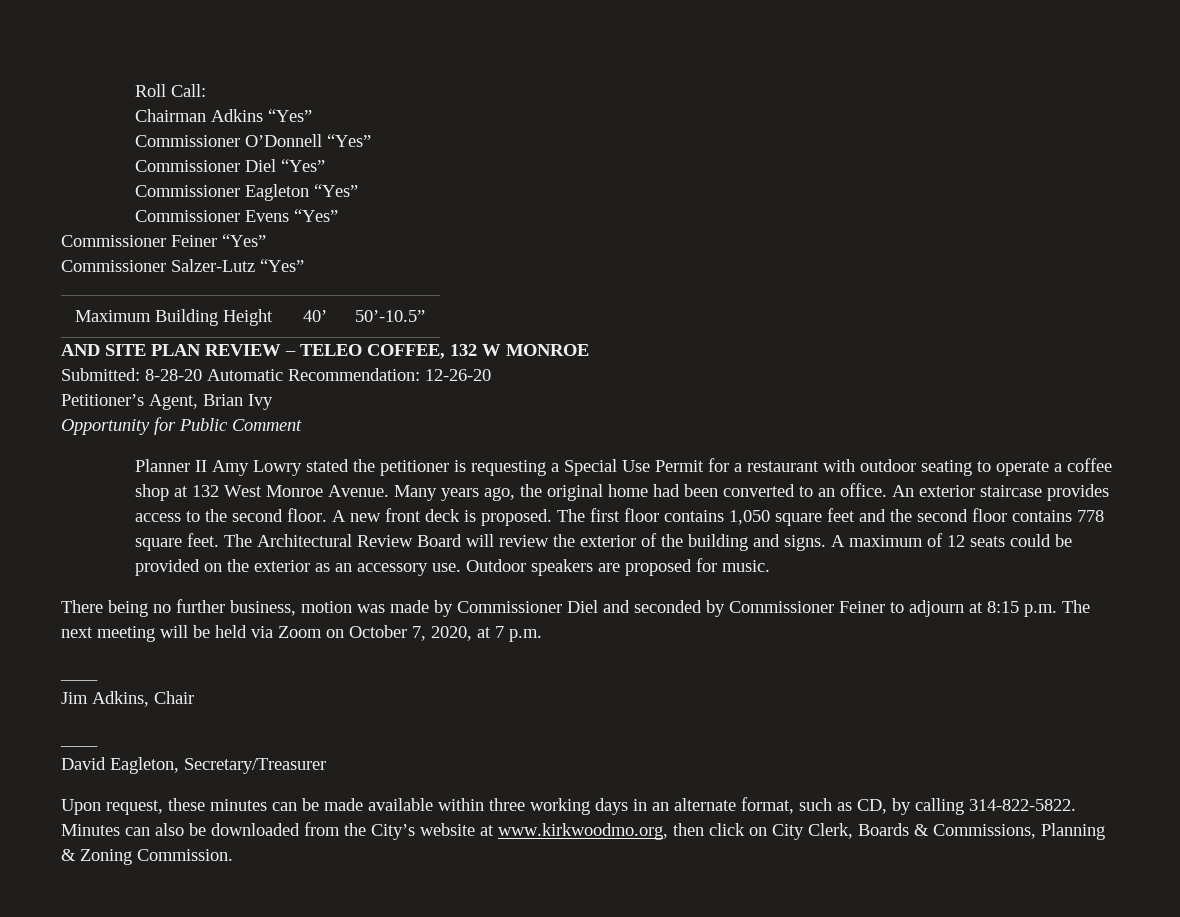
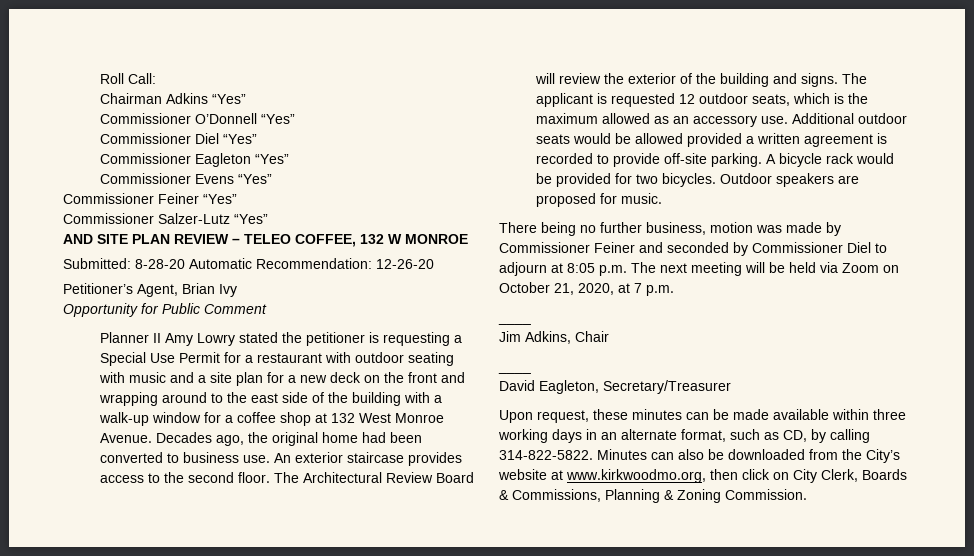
- Maximum Building Height | 40’ | 50’-10.5”
- Planner II Amy Lowry stated the petitioner is requesting a Special Use Permit for a restaurant with outdoor seating to operate a coffee shop at 132 West Monroe Avenue.
+ Planner II Amy Lowry stated the petitioner is requesting a Special Use Permit for a restaurant with outdoor seating with music and a site plan for a new deck on the front and wrapping around to the east side of the building with a walk-up window for a coffee shop at 132 West Monroe Avenue.
- Many years ago, the original home had been converted to an office.
+ Decades ago, the original home had been converted to business use.
- A new front deck is proposed. The first floor contains 1,050 square feet and the second floor contains 778 square feet.
- A maximum of 12 seats could be provided on the exterior as an accessory use.
+ The applicant is requested 12 outdoor seats, which is the maximum allowed as an accessory use. Additional outdoor seats would be allowed provided a written agreement is recorded to provide off-site parking. A bicycle rack would be provided for two bicycles.
- There being no further business, motion was made by Commissioner Diel and seconded by Commissioner Feiner to adjourn at 8:15 p.m. The next meeting will be held via Zoom on October 7, 2020, at 7 p.m.
+ There being no further business, motion was made by Commissioner Feiner and seconded by Commissioner Diel to adjourn at 8:05 p.m. The next meeting will be held via Zoom on October 21, 2020, at 7 p.m.

